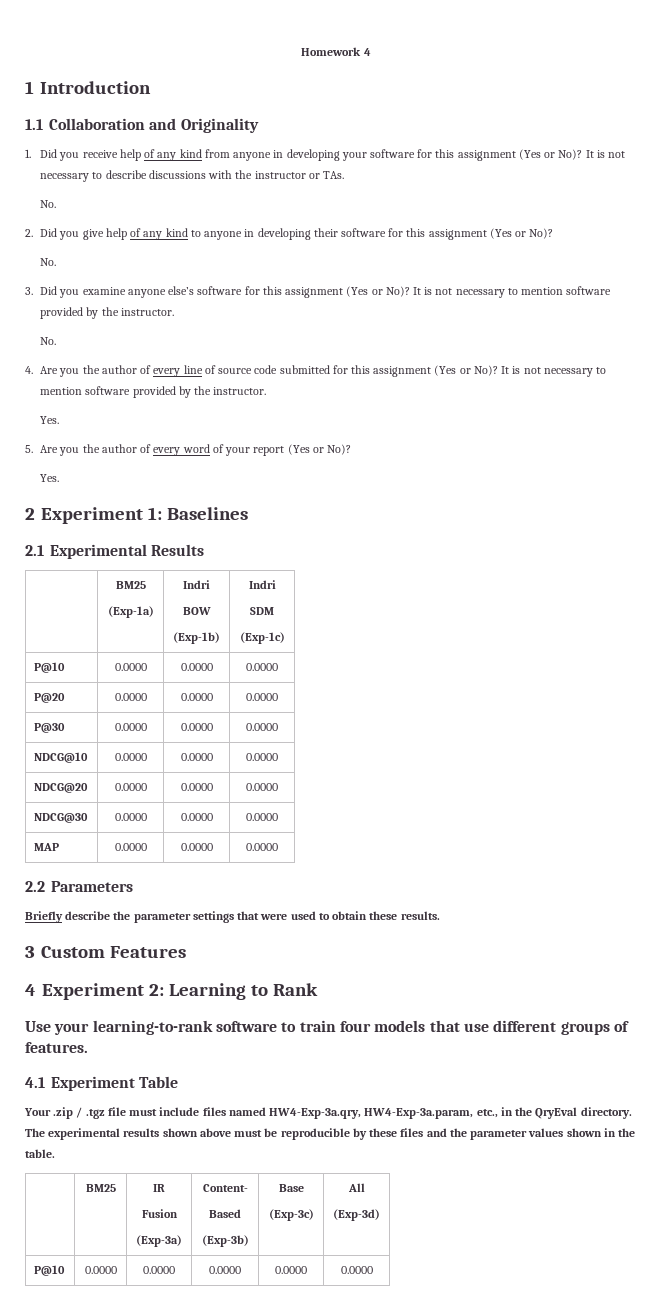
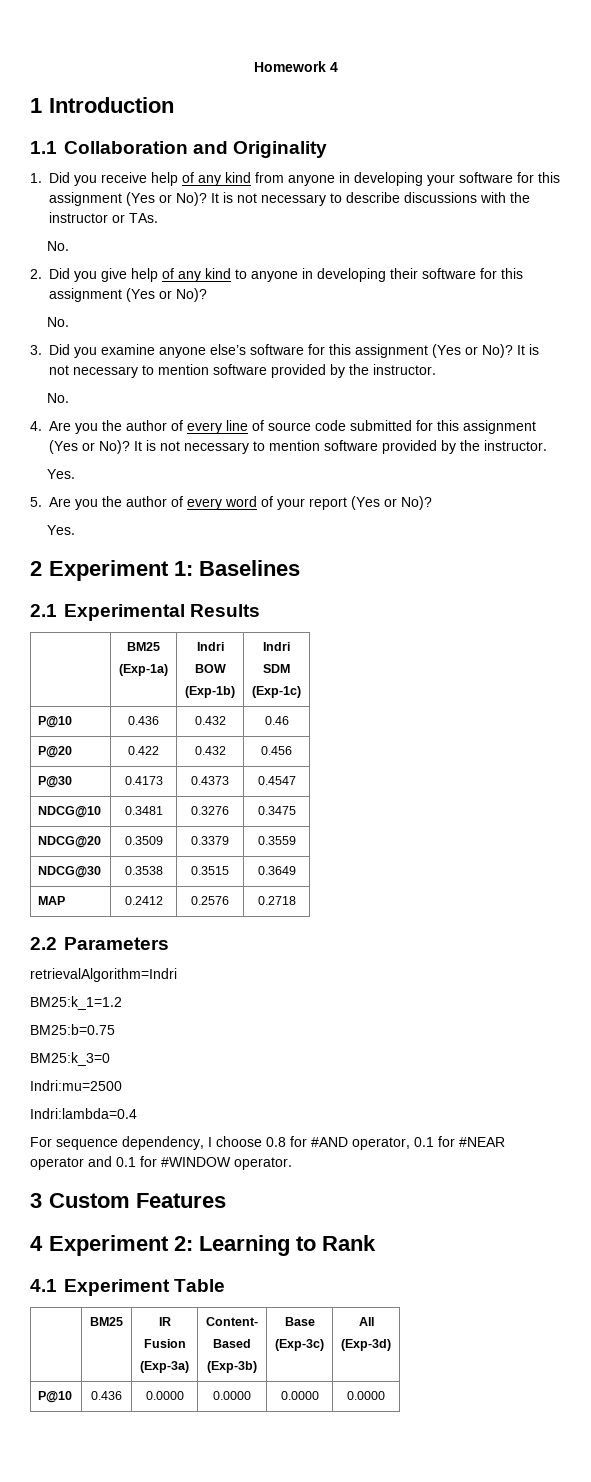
  2.1 Experimental Results
  | BM25
  (Exp-1a) | Indri
  BOW
  (Exp-1b) | Indri
  SDM
  (Exp-1c)
- P@10 | 0.0000 | 0.0000 | 0.0000
- P@20 | 0.0000 | 0.0000 | 0.0000
- P@30 | 0.0000 | 0.0000 | 0.0000
- NDCG@10 | 0.0000 | 0.0000 | 0.0000
- NDCG@20 | 0.0000 | 0.0000 | 0.0000
- NDCG@30 | 0.0000 | 0.0000 | 0.0000
- MAP | 0.0000 | 0.0000 | 0.0000
+ P@10 | 0.436 | 0.432 | 0.46
+ P@20 | 0.422 | 0.432 | 0.456
+ P@30 | 0.4173 | 0.4373 | 0.4547
+ NDCG@10 | 0.3481 | 0.3276 | 0.3475
+ NDCG@20 | 0.3509 | 0.3379 | 0.3559
+ NDCG@30 | 0.3538 | 0.3515 | 0.3649
+ MAP | 0.2412 | 0.2576 | 0.2718
  2.2 Parameters
- Briefly describe the parameter settings that were used to obtain these results.
+ retrievalAlgorithm=Indri
+ BM25:k_1=1.2
+ BM25:b=0.75
+ BM25:k_3=0
+ Indri:mu=2500
+ Indri:lambda=0.4
+ For sequence dependency, I choose 0.8 for #AND operator, 0.1 for #NEAR operator and 0.1 for #WINDOW operator.
- Use your learning-to-rank software to train four models that use different groups of features.
  4.1 Experiment Table
- Your .zip / .tgz file must include files named HW4-Exp-3a.qry, HW4-Exp-3a.param, etc., in the QryEval directory. The experimental results shown above must be reproducible by these files and the parameter values shown in the table.
- P@10 | 0.0000 | 0.0000 | 0.0000 | 0.0000 | 0.0000
+ P@10 | 0.436 | 0.0000 | 0.0000 | 0.0000 | 0.0000

